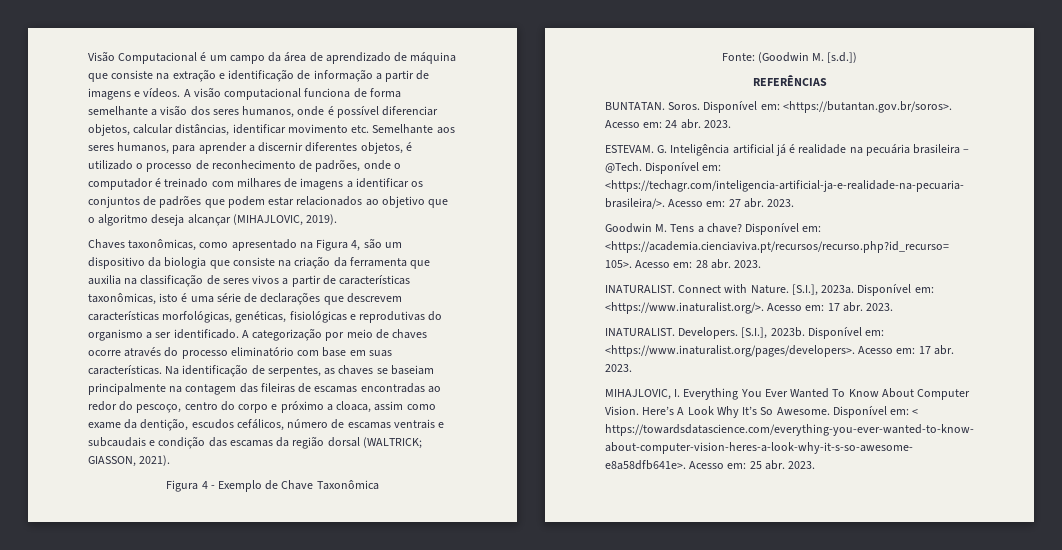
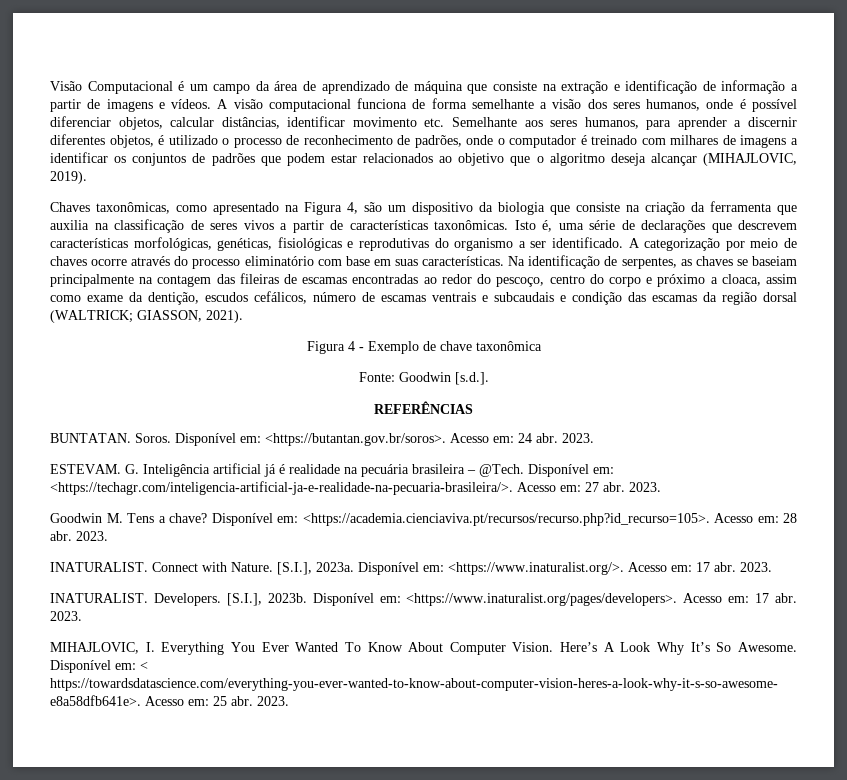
- Chaves taxonômicas, como apresentado na Figura 4, são um dispositivo da biologia que consiste na criação da ferramenta que auxilia na classificação de seres vivos a partir de características taxonômicas, isto é uma série de declarações que descrevem características morfológicas, genéticas, fisiológicas e reprodutivas do organismo a ser identificado.
+ Chaves taxonômicas, como apresentado na Figura 4, são um dispositivo da biologia que consiste na criação da ferramenta que auxilia na classificação de seres vivos a partir de características taxonômicas. Isto é, uma série de declarações que descrevem características morfológicas, genéticas, fisiológicas e reprodutivas do organismo a ser identificado.
- Figura 4 - Exemplo de Chave Taxonômica
+ Figura 4 - Exemplo de chave taxonômica
- Fonte: (Goodwin M. [s.d.])
+ Fonte: Goodwin [s.d.].

